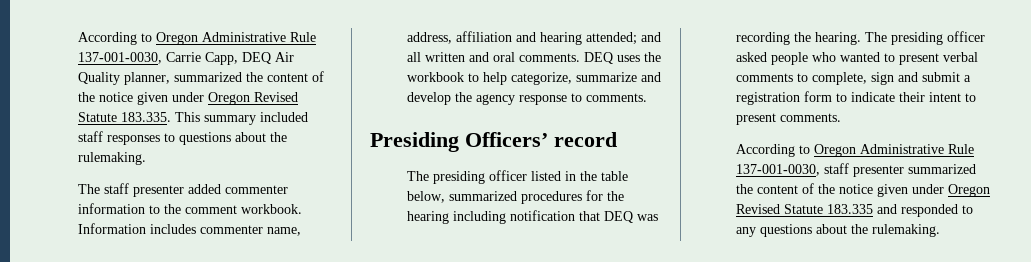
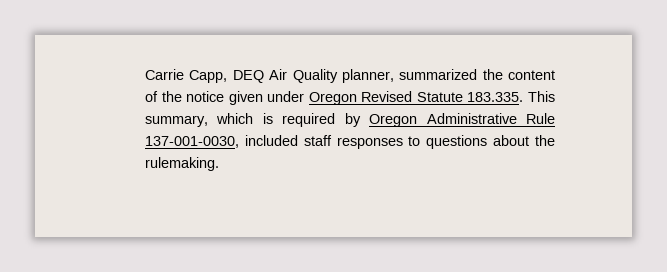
- According to Oregon Administrative Rule 137-001-0030, Carrie Capp, DEQ Air Quality planner, summarized the content of the notice given under Oregon Revised Statute 183.335. This summary included staff responses to questions about the rulemaking.
+ Carrie Capp, DEQ Air Quality planner, summarized the content of the notice given under Oregon Revised Statute 183.335. This summary, which is required by Oregon Administrative Rule 137-001-0030, included staff responses to questions about the rulemaking.
- The staff presenter added commenter information to the comment workbook. Information includes commenter name, address, affiliation and hearing attended; and all written and oral comments. DEQ uses the workbook to help categorize, summarize and develop the agency response to comments.
- Presiding Officers’ record
- The presiding officer listed in the table below, summarized procedures for the hearing including notification that DEQ was recording the hearing. The presiding officer asked people who wanted to present verbal comments to complete, sign and submit a registration form to indicate their intent to present comments.
- According to Oregon Administrative Rule 137-001-0030, staff presenter summarized the content of the notice given under Oregon Revised Statute 183.335 and responded to any questions about the rulemaking.

